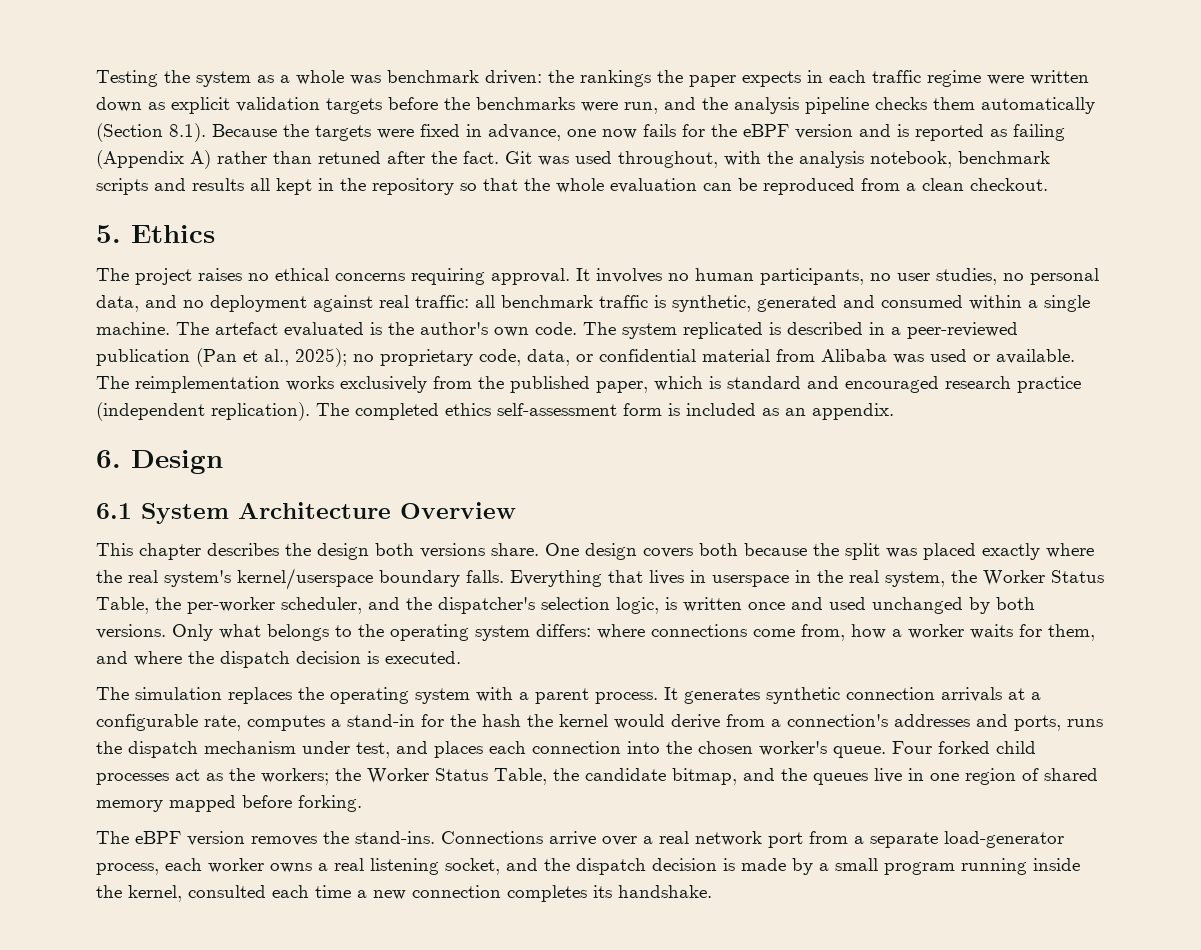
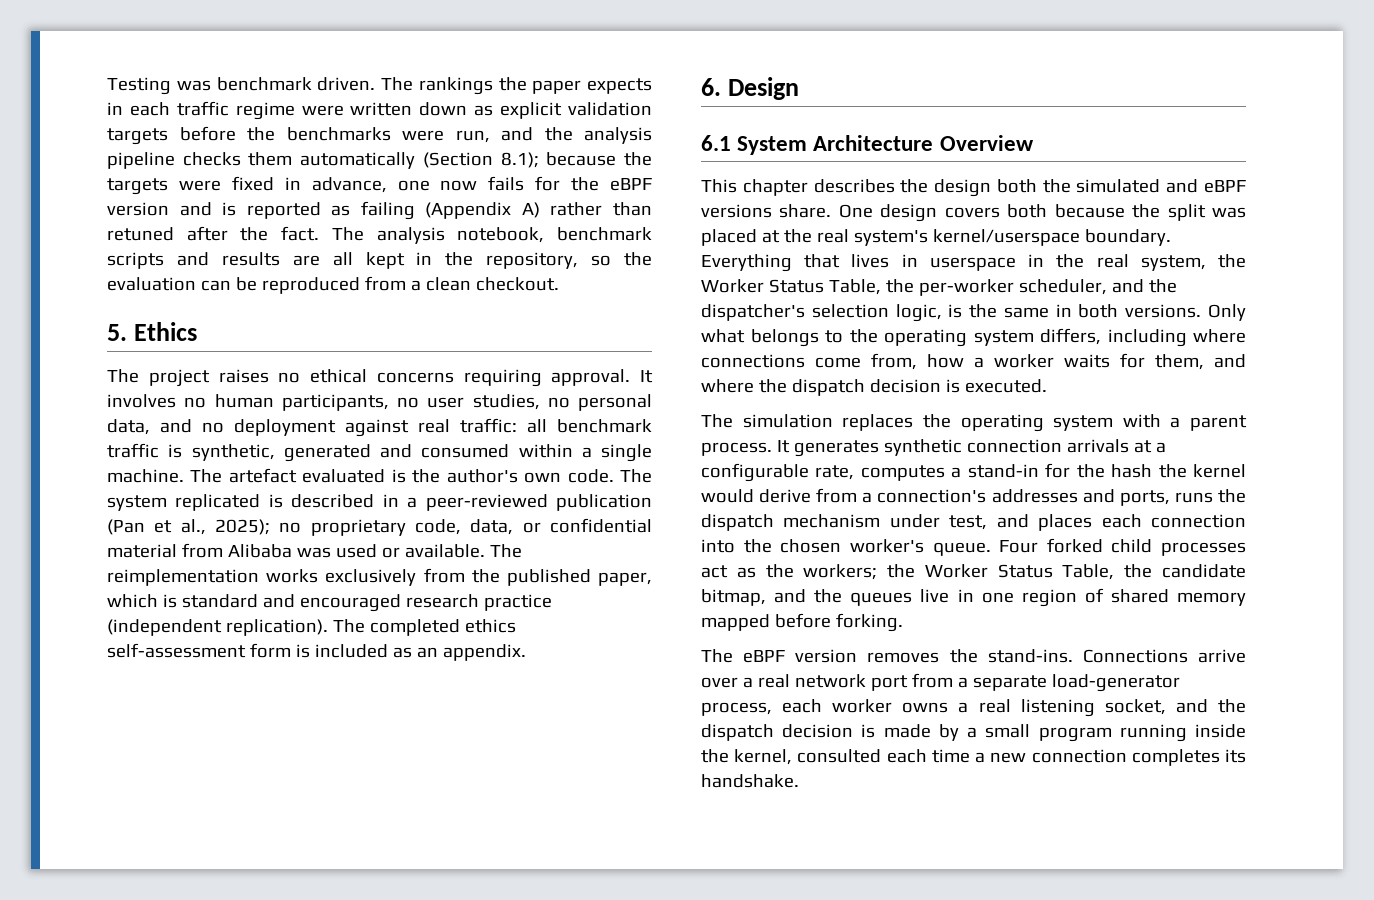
- Testing the system as a whole was benchmark driven: the rankings the paper expects in each traffic regime were written down as explicit validation targets before the benchmarks were run, and the analysis pipeline checks them automatically (Section 8.1). Because the targets were fixed in advance, one now fails for the eBPF version and is reported as failing (Appendix A) rather than retuned after the fact.
+ Testing was benchmark driven. The rankings the paper expects in each traffic regime were written down as explicit validation targets before the benchmarks were run, and the analysis pipeline checks them automatically (Section 8.1); because the targets were fixed in advance, one now fails for the eBPF version and is reported as failing (Appendix A) rather than retuned after the fact.
- Git was used throughout, with the analysis notebook, benchmark scripts and results all kept in the repository so that the whole evaluation can be reproduced from a clean checkout.
+ The analysis notebook, benchmark scripts and results are all kept in the repository, so the evaluation can be reproduced from a clean checkout.
- This chapter describes the design both versions share.
+ This chapter describes the design both the simulated and eBPF versions share.
- One design covers both because the split was placed exactly where the real system's kernel/userspace boundary falls.
+ One design covers both because the split was placed at the real system's kernel/userspace boundary.
- Everything that lives in userspace in the real system, the Worker Status Table, the per-worker scheduler, and the dispatcher's selection logic, is written once and used unchanged by both versions.
+ Everything that lives in userspace in the real system, the Worker Status Table, the per-worker scheduler, and the dispatcher's selection logic, is the same in both versions.
- Only what belongs to the operating system differs: where connections come from, how a worker waits for them, and where the dispatch decision is executed.
+ Only what belongs to the operating system differs, including where connections come from, how a worker waits for them, and where the dispatch decision is executed.

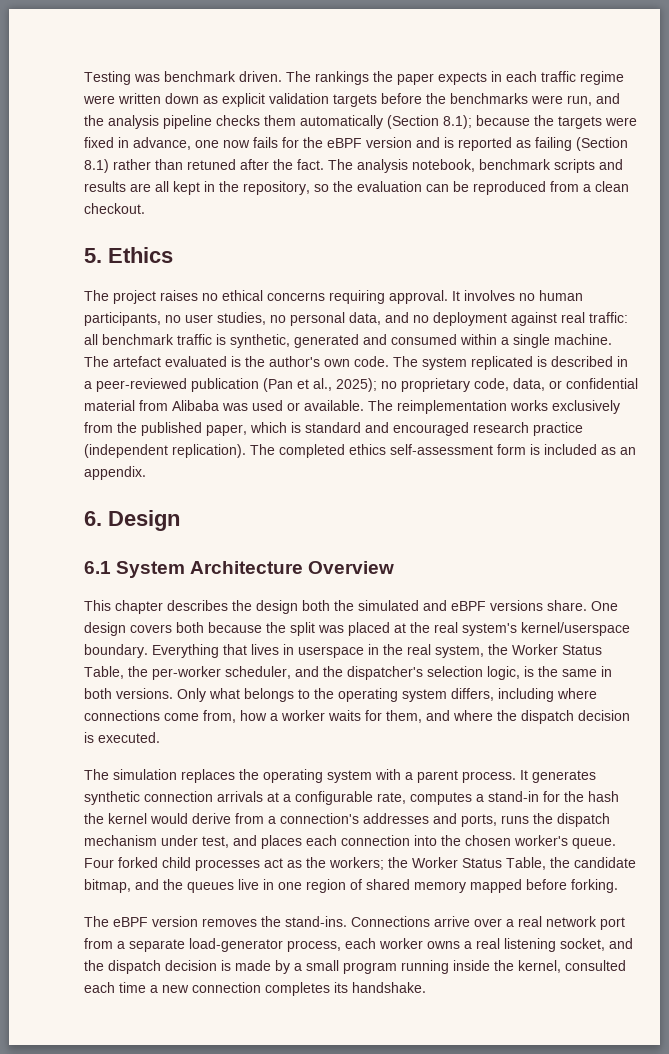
- The rankings the paper expects in each traffic regime were written down as explicit validation targets before the benchmarks were run, and the analysis pipeline checks them automatically (Section 8.1); because the targets were fixed in advance, one now fails for the eBPF version and is reported as failing (Appendix A) rather than retuned after the fact.
+ The rankings the paper expects in each traffic regime were written down as explicit validation targets before the benchmarks were run, and the analysis pipeline checks them automatically (Section 8.1); because the targets were fixed in advance, one now fails for the eBPF version and is reported as failing (Section 8.1) rather than retuned after the fact.

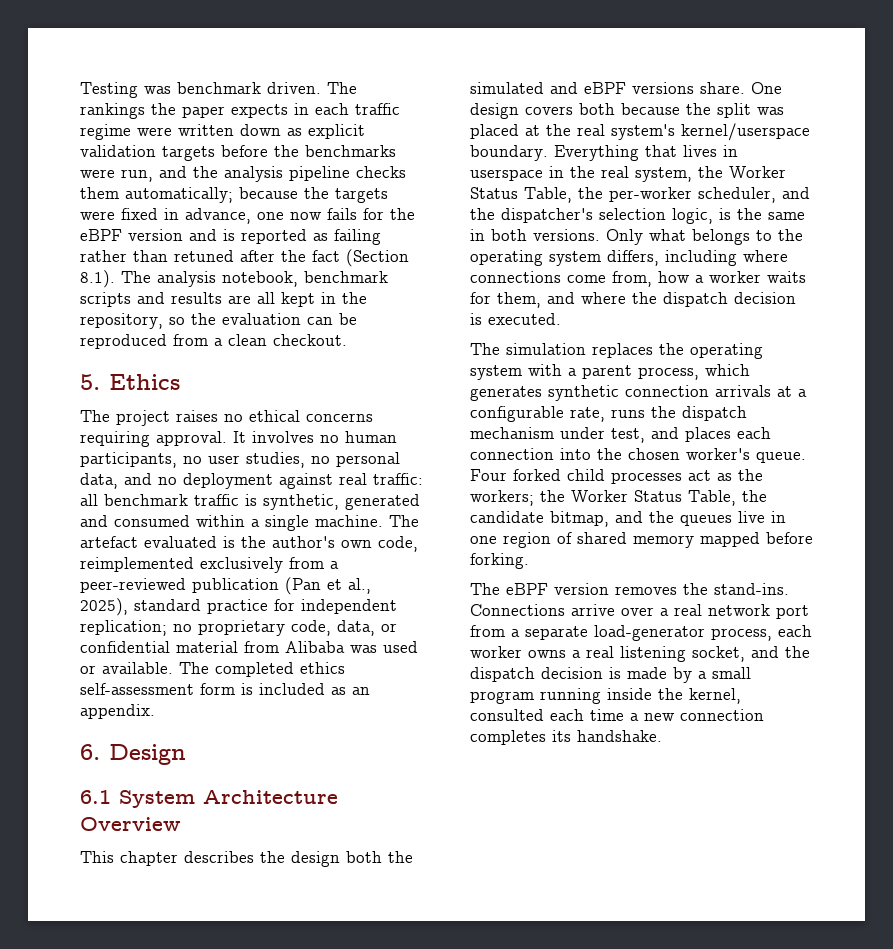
- The rankings the paper expects in each traffic regime were written down as explicit validation targets before the benchmarks were run, and the analysis pipeline checks them automatically (Section 8.1);
+ The rankings the paper expects in each traffic regime were written down as explicit validation targets before the benchmarks were run, and the analysis pipeline checks them automatically;
- because the targets were fixed in advance, one now fails for the eBPF version and is reported as failing (Section 8.1) rather than retuned after the fact. The analysis notebook, benchmark scripts and results are all kept in the repository, so the evaluation can be reproduced from a clean checkout.
+ because the targets were fixed in advance, one now fails for the eBPF version and is reported as failing rather than retuned after the fact (Section 8.1). The analysis notebook, benchmark scripts and results are all kept in the repository, so the evaluation can be reproduced from a clean checkout.
- The artefact evaluated is the author's own code. The system replicated is described in a peer-reviewed publication (Pan et al., 2025); no proprietary code, data, or confidential material from Alibaba was used or available.
+ The artefact evaluated is the author's own code, reimplemented exclusively from a peer-reviewed publication (Pan et al., 2025), standard practice for independent replication; no proprietary code, data, or confidential material from Alibaba was used or available.
- The reimplementation works exclusively from the published paper, which is standard and encouraged research practice (independent replication). The completed ethics self-assessment form is included as an appendix.
+ The completed ethics self-assessment form is included as an appendix.
- The simulation replaces the operating system with a parent process. It generates synthetic connection arrivals at a configurable rate, computes a stand-in for the hash the kernel would derive from a connection's addresses and ports, runs the dispatch mechanism under test, and places each connection into the chosen worker's queue.
+ The simulation replaces the operating system with a parent process, which generates synthetic connection arrivals at a configurable rate, runs the dispatch mechanism under test, and places each connection into the chosen worker's queue.

